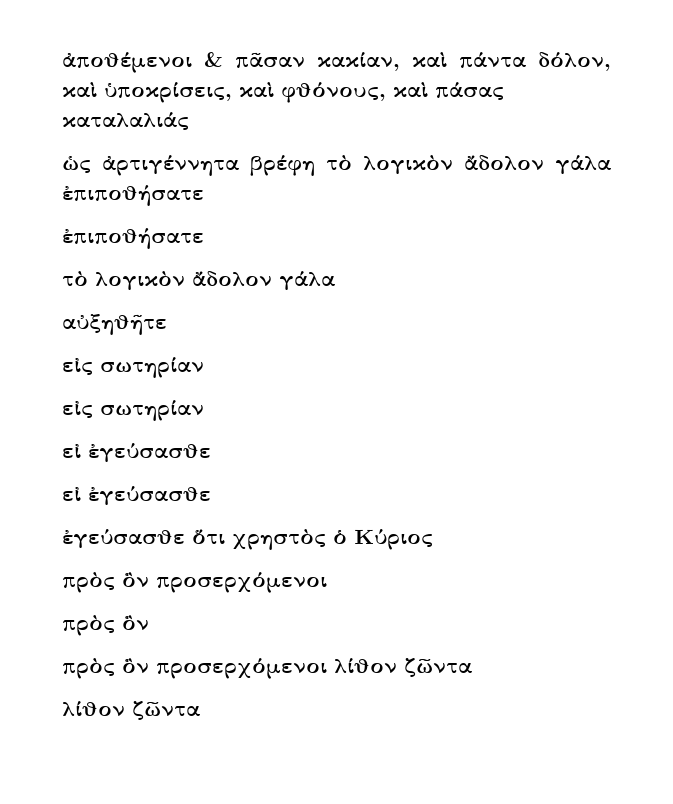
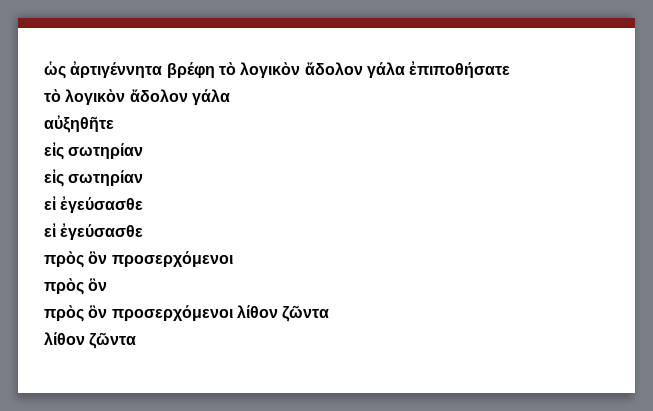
- ἀποθέμενοι & πᾶσαν κακίαν, καὶ πάντα δόλον, καὶ ὑποκρίσεις, καὶ φθόνους, καὶ πάσας καταλαλιάς
  ὡς ἀρτιγέννητα βρέφη τὸ λογικὸν ἄδολον γάλα ἐπιποθήσατε
- ἐπιποθήσατε
- ἐγεύσασθε ὅτι χρηστὸς ὁ Κύριος

